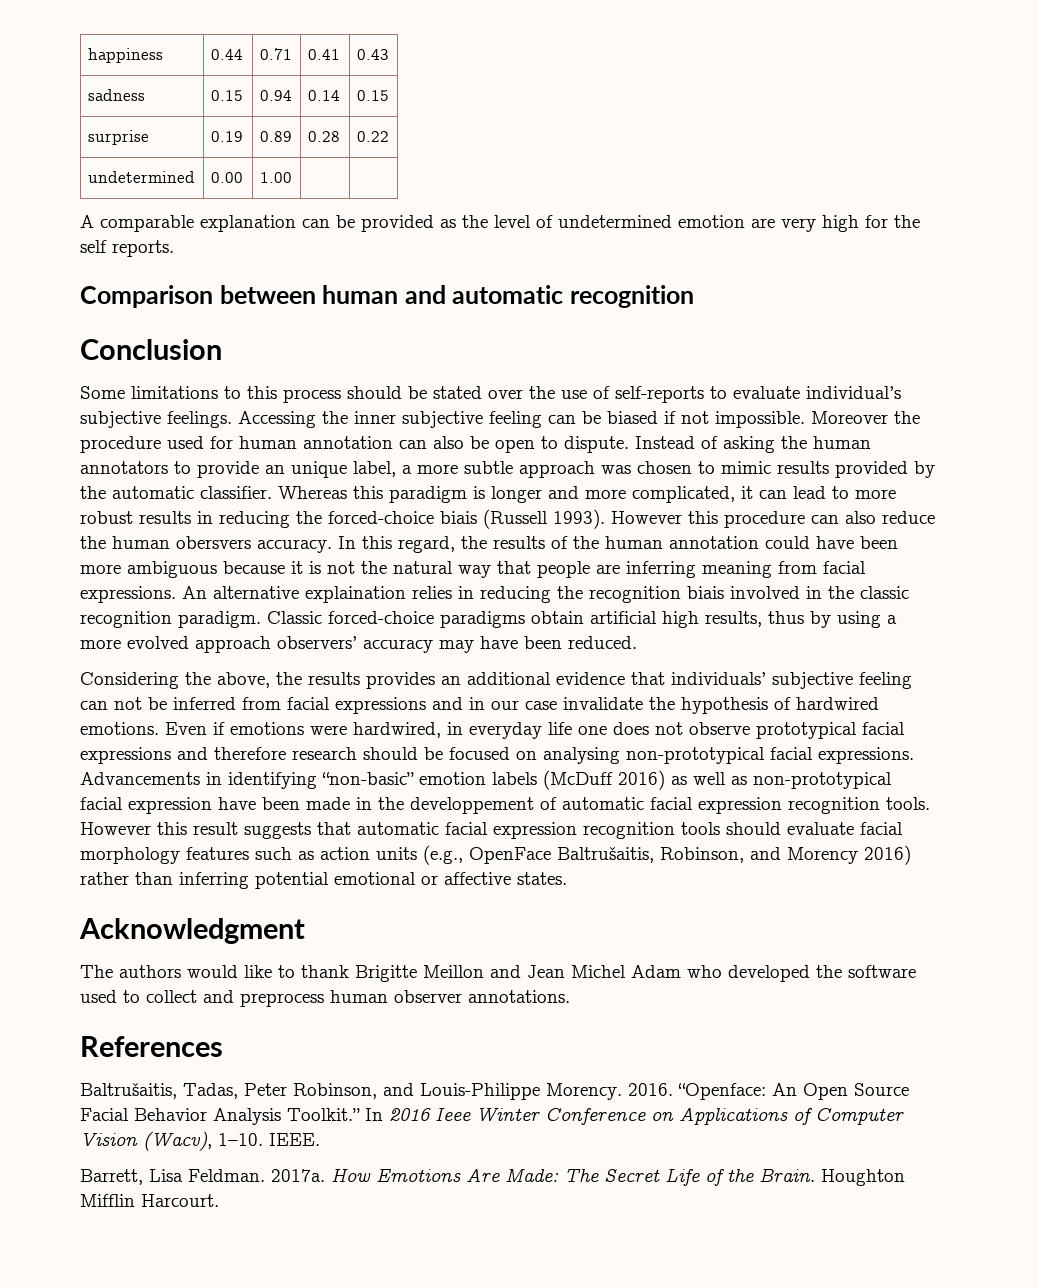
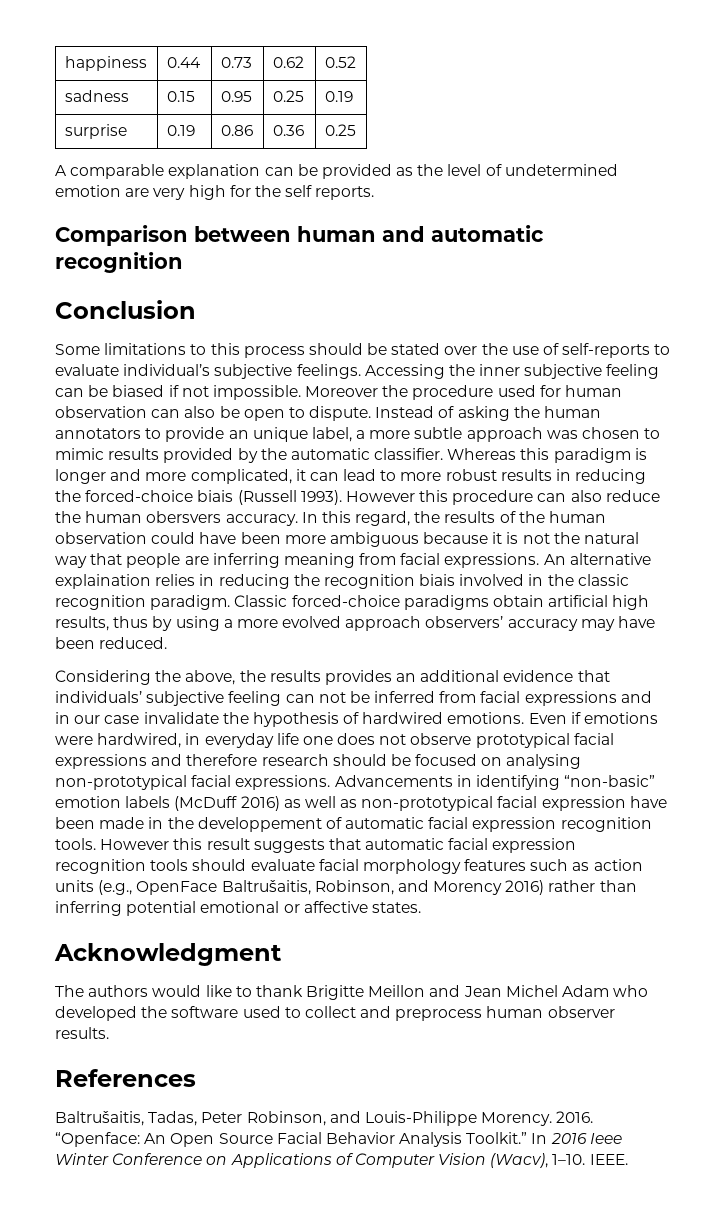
- happiness | 0.44 | 0.71 | 0.41 | 0.43
+ happiness | 0.44 | 0.73 | 0.62 | 0.52
- sadness | 0.15 | 0.94 | 0.14 | 0.15
+ sadness | 0.15 | 0.95 | 0.25 | 0.19
- surprise | 0.19 | 0.89 | 0.28 | 0.22
- undetermined | 0.00 | 1.00 | |
+ surprise | 0.19 | 0.86 | 0.36 | 0.25
- Moreover the procedure used for human annotation can also be open to dispute.
+ Moreover the procedure used for human observation can also be open to dispute.
- In this regard, the results of the human annotation could have been more ambiguous because it is not the natural way that people are inferring meaning from facial expressions.
+ In this regard, the results of the human observation could have been more ambiguous because it is not the natural way that people are inferring meaning from facial expressions.
- The authors would like to thank Brigitte Meillon and Jean Michel Adam who developed the software used to collect and preprocess human observer annotations.
+ The authors would like to thank Brigitte Meillon and Jean Michel Adam who developed the software used to collect and preprocess human observer results.
- Barrett, Lisa Feldman. 2017a. How Emotions Are Made: The Secret Life of the Brain. Houghton Mifflin Harcourt.

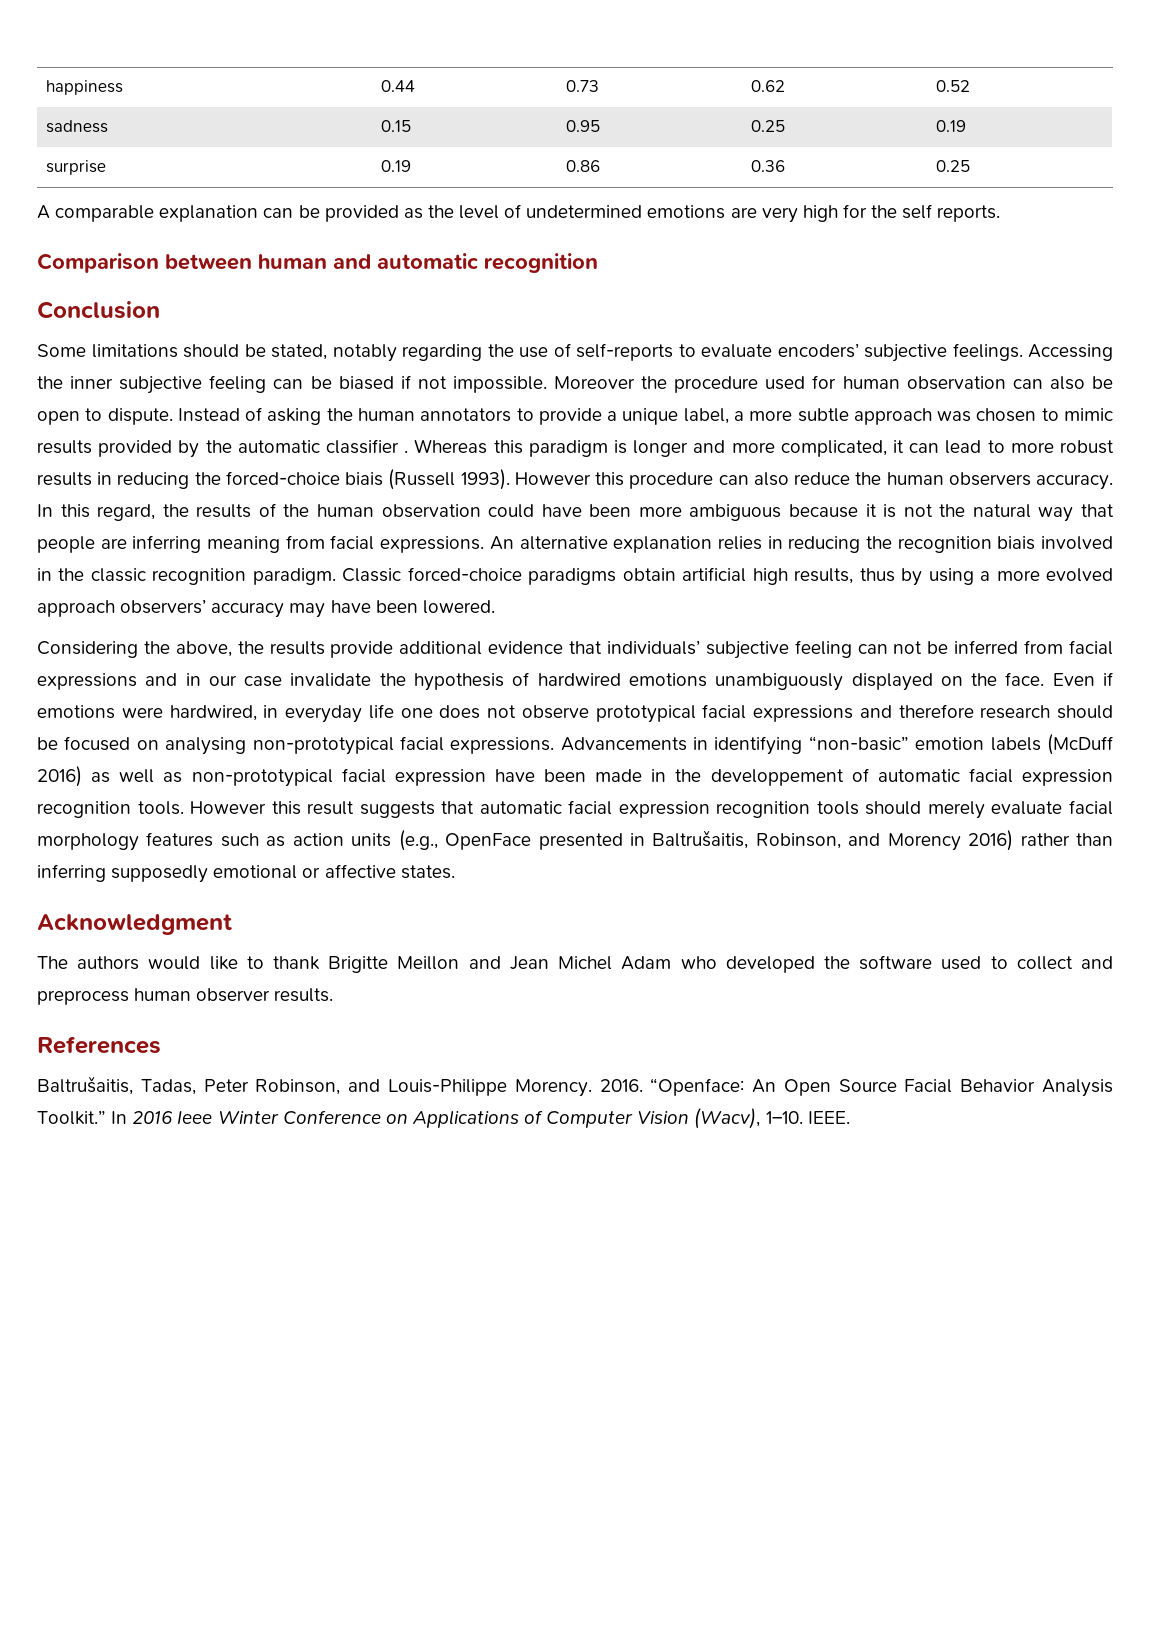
- A comparable explanation can be provided as the level of undetermined emotion are very high for the self reports.
+ A comparable explanation can be provided as the level of undetermined emotions are very high for the self reports.
- Some limitations to this process should be stated over the use of self-reports to evaluate individual’s subjective feelings.
+ Some limitations should be stated, notably regarding the use of self-reports to evaluate encoders’ subjective feelings.
- Instead of asking the human annotators to provide an unique label, a more subtle approach was chosen to mimic results provided by the automatic classifier.
+ Instead of asking the human annotators to provide a unique label, a more subtle approach was chosen to mimic results provided by the automatic classifier .
- However this procedure can also reduce the human obersvers accuracy.
+ However this procedure can also reduce the human observers accuracy.
- An alternative explaination relies in reducing the recognition biais involved in the classic recognition paradigm.
+ An alternative explanation relies in reducing the recognition biais involved in the classic recognition paradigm.
- Classic forced-choice paradigms obtain artificial high results, thus by using a more evolved approach observers’ accuracy may have been reduced.
+ Classic forced-choice paradigms obtain artificial high results, thus by using a more evolved approach observers’ accuracy may have been lowered.
- Considering the above, the results provides an additional evidence that individuals’ subjective feeling can not be inferred from facial expressions and in our case invalidate the hypothesis of hardwired emotions.
+ Considering the above, the results provide additional evidence that individuals’ subjective feeling can not be inferred from facial expressions and in our case invalidate the hypothesis of hardwired emotions unambiguously displayed on the face.
- However this result suggests that automatic facial expression recognition tools should evaluate facial morphology features such as action units (e.g., OpenFace Baltrušaitis, Robinson, and Morency 2016) rather than inferring potential emotional or affective states.
+ However this result suggests that automatic facial expression recognition tools should merely evaluate facial morphology features such as action units (e.g., OpenFace presented in Baltrušaitis, Robinson, and Morency 2016) rather than inferring supposedly emotional or affective states.

